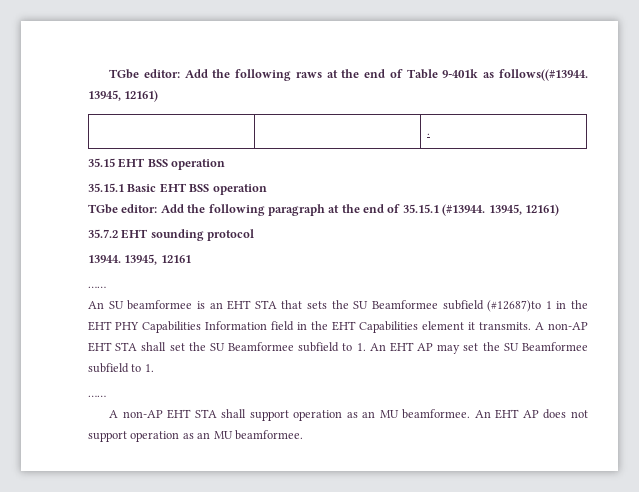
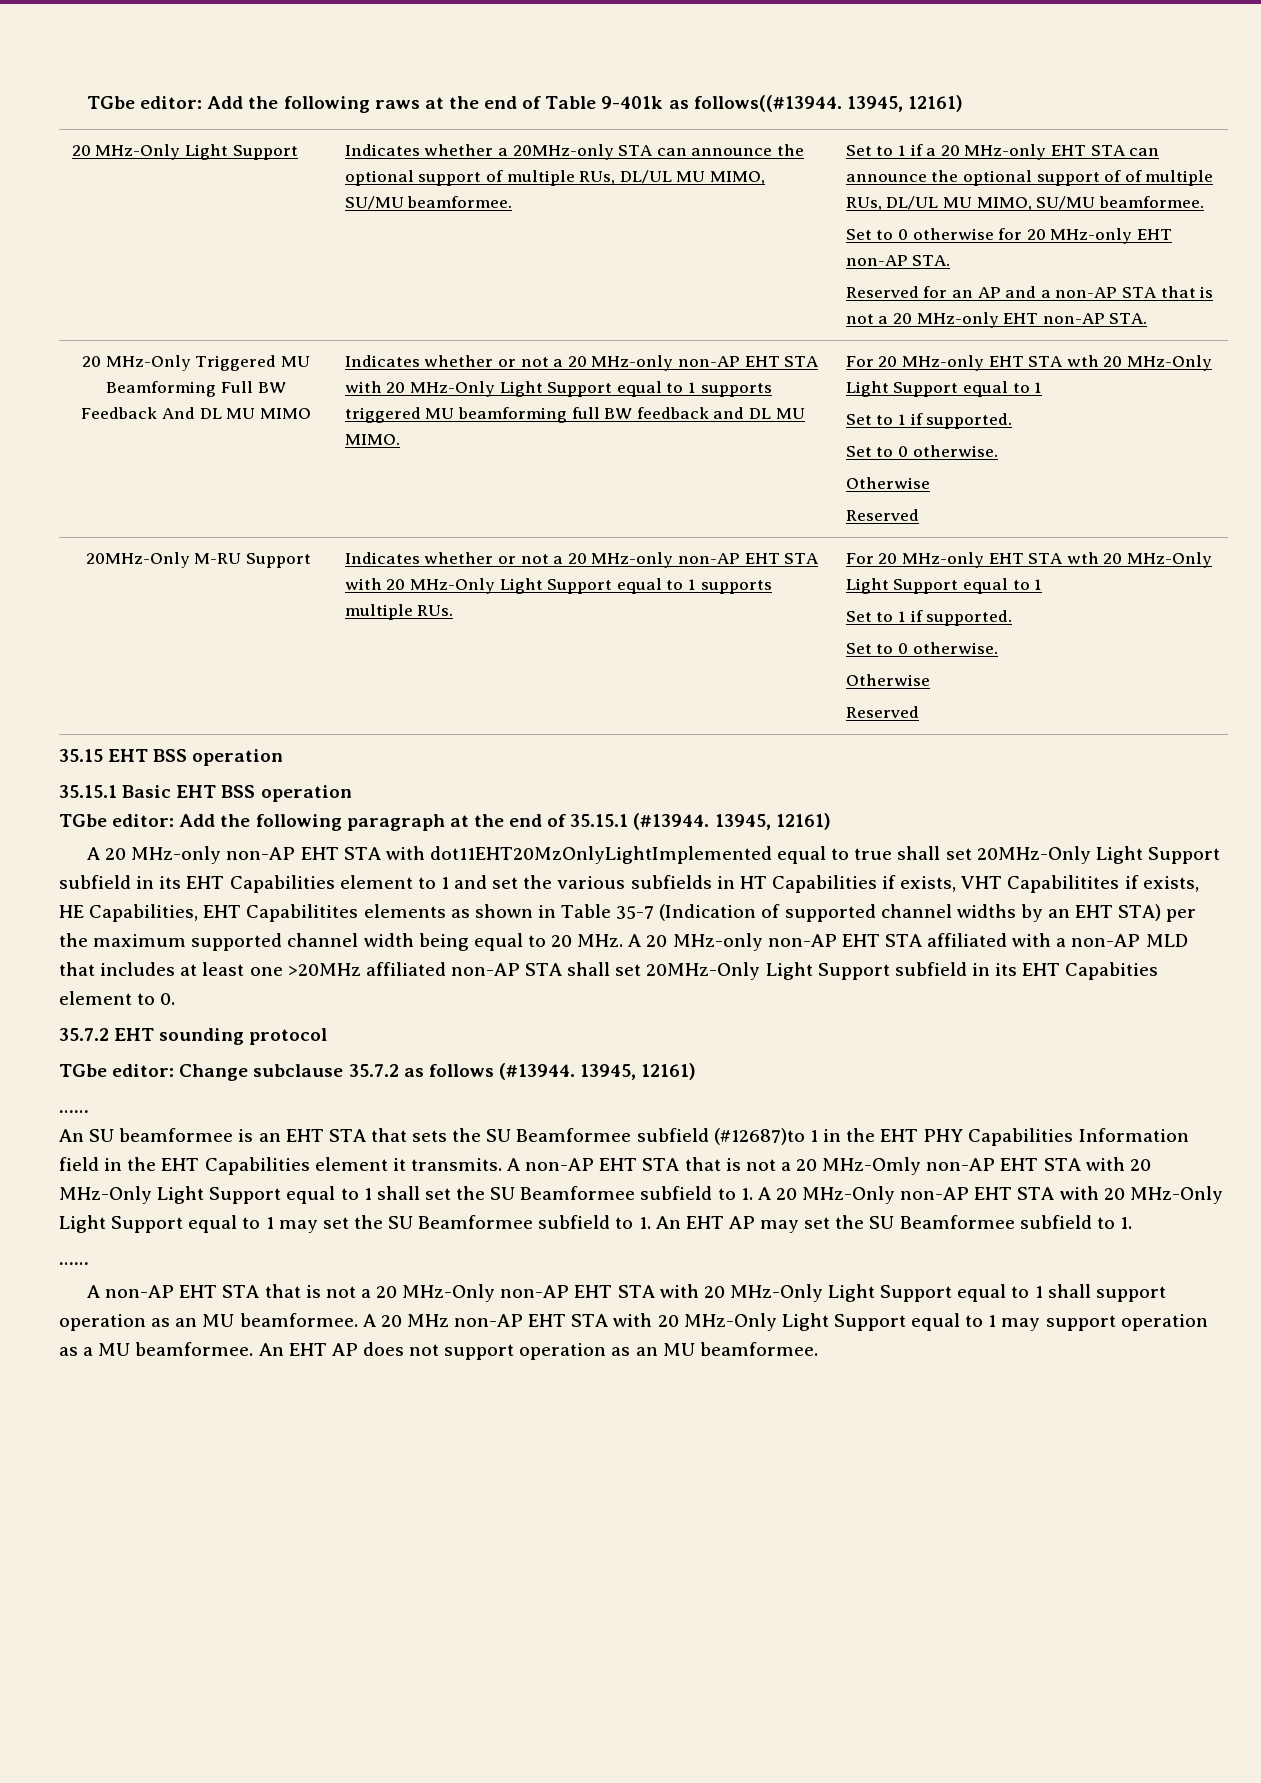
- .
+ 20 MHz-Only Light Support | Indicates whether a 20MHz-only STA can announce the optional support of multiple RUs, DL/UL MU MIMO, SU/MU beamformee. | Set to 1 if a 20 MHz-only EHT STA can announce the optional support of of multiple RUs, DL/UL MU MIMO, SU/MU beamformee.
+ Set to 0 otherwise for 20 MHz-only EHT non-AP STA.
+ Reserved for an AP and a non-AP STA that is not a 20 MHz-only EHT non-AP STA.
+ 20 MHz-Only Triggered MU Beamforming Full BW Feedback And DL MU MIMO | Indicates whether or not a 20 MHz-only non-AP EHT STA with 20 MHz-Only Light Support equal to 1 supports triggered MU beamforming full BW feedback and DL MU MIMO. | For 20 MHz-only EHT STA wth 20 MHz-Only Light Support equal to 1
+ Set to 1 if supported.
+ Set to 0 otherwise.
+ Otherwise
+ Reserved
+ 20MHz-Only M-RU Support | Indicates whether or not a 20 MHz-only non-AP EHT STA with 20 MHz-Only Light Support equal to 1 supports multiple RUs. | For 20 MHz-only EHT STA wth 20 MHz-Only Light Support equal to 1
+ Set to 1 if supported.
+ Set to 0 otherwise.
+ Otherwise
+ Reserved
+ A 20 MHz-only non-AP EHT STA with dot11EHT20MzOnlyLightImplemented equal to true shall set 20MHz-Only Light Support subfield in its EHT Capabilities element to 1 and set the various subfields in HT Capabilities if exists, VHT Capabilitites if exists, HE Capabilities, EHT Capabilitites elements as shown in Table 35-7 (Indication of supported channel widths by an EHT STA) per the maximum supported channel width being equal to 20 MHz. A 20 MHz-only non-AP EHT STA affiliated with a non-AP MLD that includes at least one >20MHz affiliated non-AP STA shall set 20MHz-Only Light Support subfield in its EHT Capabities element to 0.
  35.7.2 EHT sounding protocol
- 13944. 13945, 12161
+ TGbe editor: Change subclause 35.7.2 as follows (#13944. 13945, 12161)
- A non-AP EHT STA shall set the SU Beamformee subfield to 1. An EHT AP may set the SU Beamformee subfield to 1.
+ A non-AP EHT STA that is not a 20 MHz-Omly non-AP EHT STA with 20 MHz-Only Light Support equal to 1 shall set the SU Beamformee subfield to 1. A 20 MHz-Only non-AP EHT STA with 20 MHz-Only Light Support equal to 1 may set the SU Beamformee subfield to 1. An EHT AP may set the SU Beamformee subfield to 1.
- A non-AP EHT STA shall support operation as an MU beamformee.
+ A non-AP EHT STA that is not a 20 MHz-Only non-AP EHT STA with 20 MHz-Only Light Support equal to 1 shall support operation as an MU beamformee.
+ A 20 MHz non-AP EHT STA with 20 MHz-Only Light Support equal to 1 may support operation as a MU beamformee.

